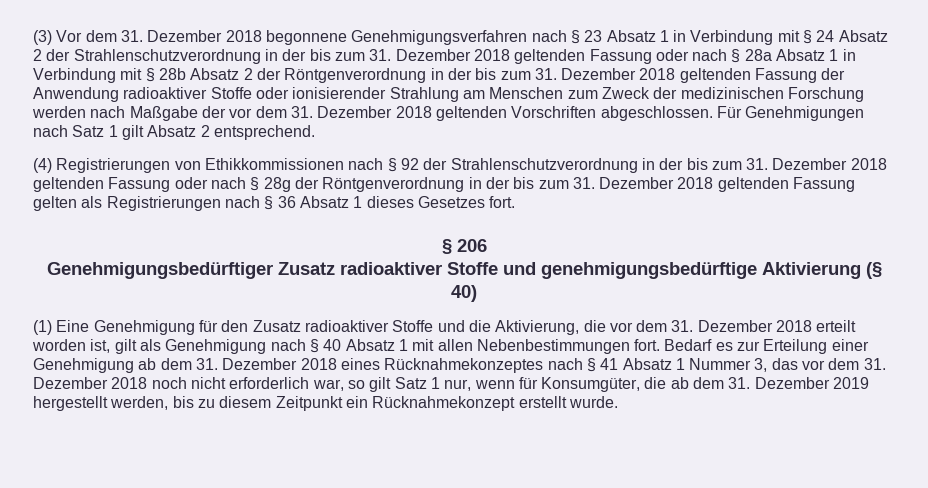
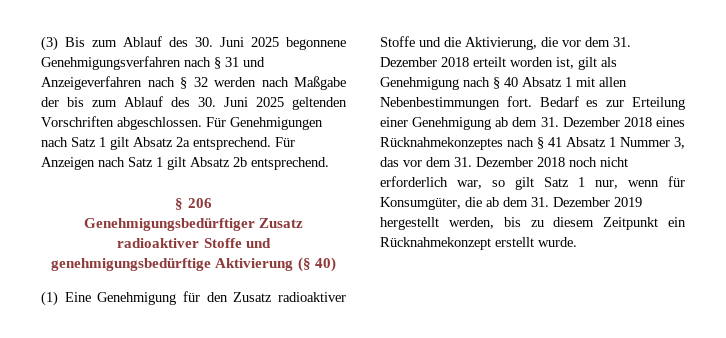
- (3) Vor dem 31. Dezember 2018 begonnene Genehmigungsverfahren nach § 23 Absatz 1 in Verbindung mit § 24 Absatz 2 der Strahlenschutzverordnung in der bis zum 31. Dezember 2018 geltenden Fassung oder nach § 28a Absatz 1 in Verbindung mit § 28b Absatz 2 der Röntgenverordnung in der bis zum 31. Dezember 2018 geltenden Fassung der Anwendung radioaktiver Stoffe oder ionisierender Strahlung am Menschen zum Zweck der medizinischen Forschung werden nach Maßgabe der vor dem 31. Dezember 2018 geltenden Vorschriften abgeschlossen.
+ (3) Bis zum Ablauf des 30. Juni 2025 begonnene Genehmigungsverfahren nach § 31 und Anzeigeverfahren nach § 32 werden nach Maßgabe der bis zum Ablauf des 30. Juni 2025 geltenden Vorschriften abgeschlossen.
- Für Genehmigungen nach Satz 1 gilt Absatz 2 entsprechend.
- (4) Registrierungen von Ethikkommissionen nach § 92 der Strahlenschutzverordnung in der bis zum 31. Dezember 2018 geltenden Fassung oder nach § 28g der Röntgenverordnung in der bis zum 31. Dezember 2018 geltenden Fassung gelten als Registrierungen nach § 36 Absatz 1 dieses Gesetzes fort.
+ Für Genehmigungen nach Satz 1 gilt Absatz 2a entsprechend. Für Anzeigen nach Satz 1 gilt Absatz 2b entsprechend.

